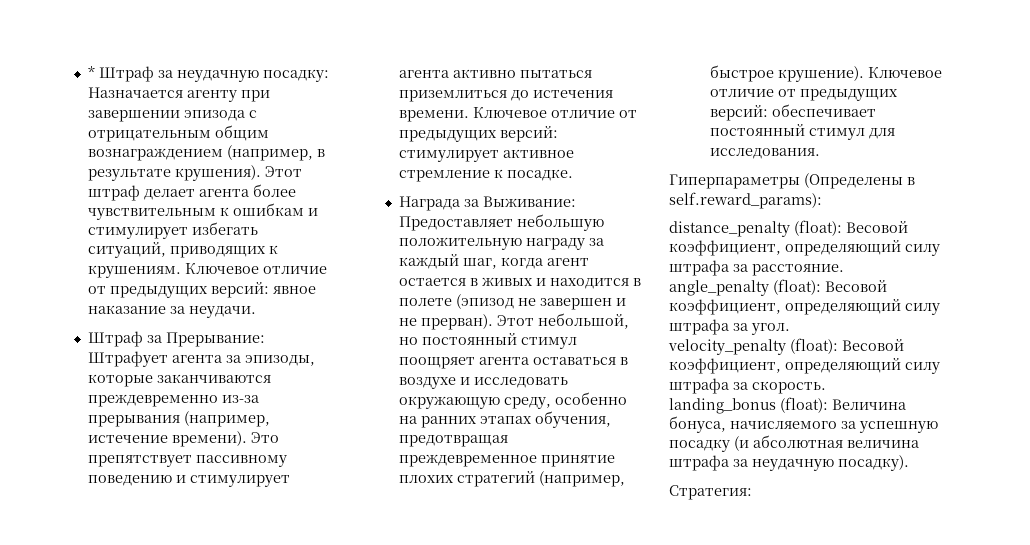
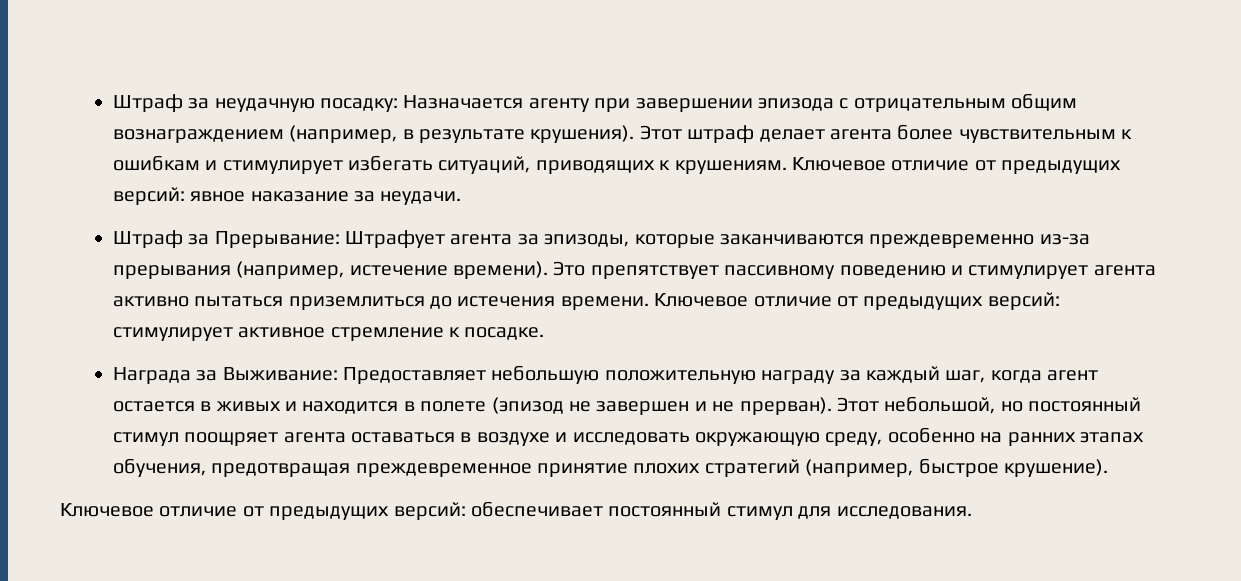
- * Штраф за неудачную посадку: Назначается агенту при завершении эпизода с отрицательным общим вознаграждением (например, в результате крушения).
+ Штраф за неудачную посадку: Назначается агенту при завершении эпизода с отрицательным общим вознаграждением (например, в результате крушения).
- Этот небольшой, но постоянный стимул поощряет агента оставаться в воздухе и исследовать окружающую среду, особенно на ранних этапах обучения, предотвращая преждевременное принятие плохих стратегий (например, быстрое крушение). Ключевое отличие от предыдущих версий: обеспечивает постоянный стимул для исследования.
+ Этот небольшой, но постоянный стимул поощряет агента оставаться в воздухе и исследовать окружающую среду, особенно на ранних этапах обучения, предотвращая преждевременное принятие плохих стратегий (например, быстрое крушение).
+ Ключевое отличие от предыдущих версий: обеспечивает постоянный стимул для исследования.
- Гиперпараметры (Определены в self.reward_params):
- distance_penalty (float): Весовой коэффициент, определяющий силу штрафа за расстояние.
- angle_penalty (float): Весовой коэффициент, определяющий силу штрафа за угол.
- velocity_penalty (float): Весовой коэффициент, определяющий силу штрафа за скорость.
- landing_bonus (float): Величина бонуса, начисляемого за успешную посадку (и абсолютная величина штрафа за неудачную посадку).
- Стратегия:

